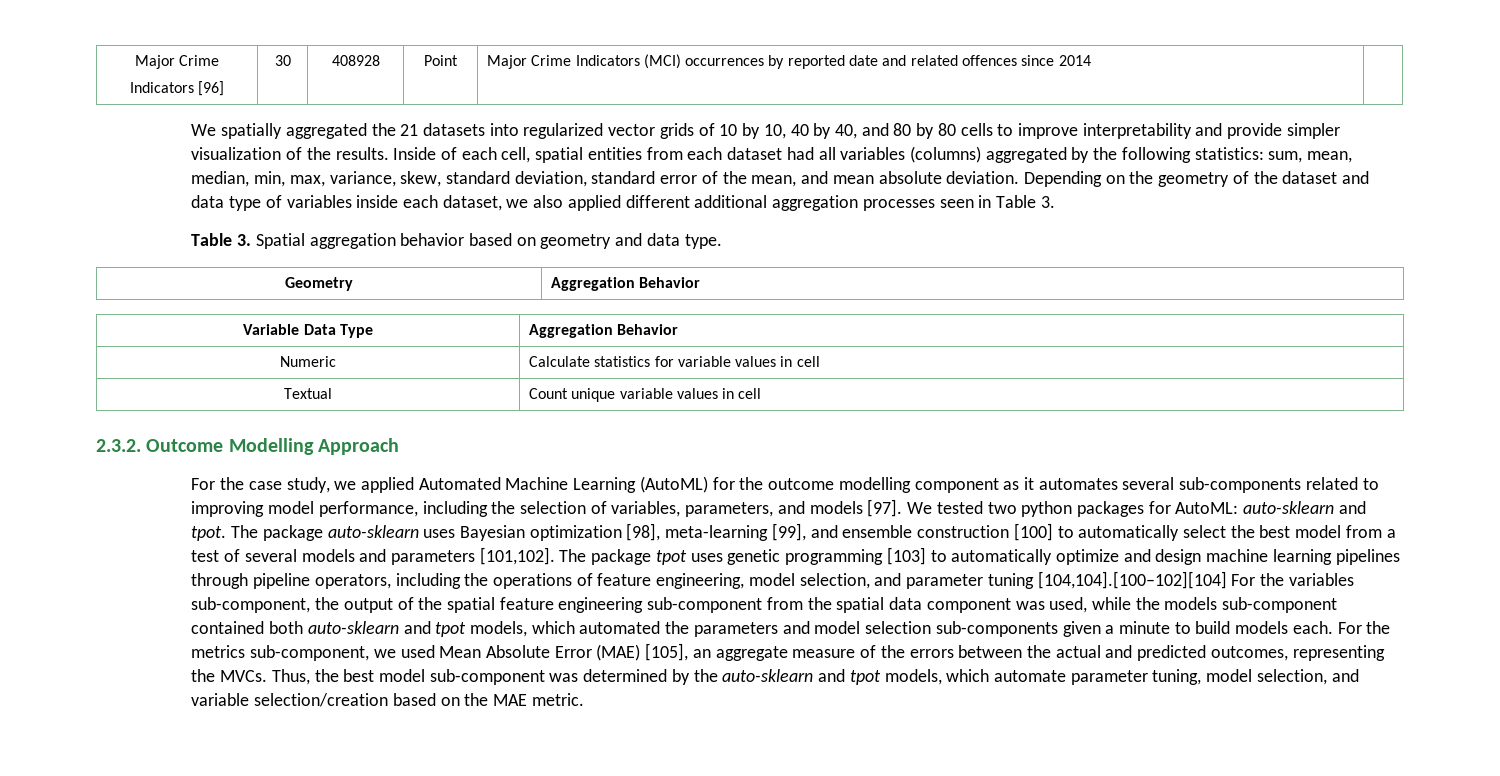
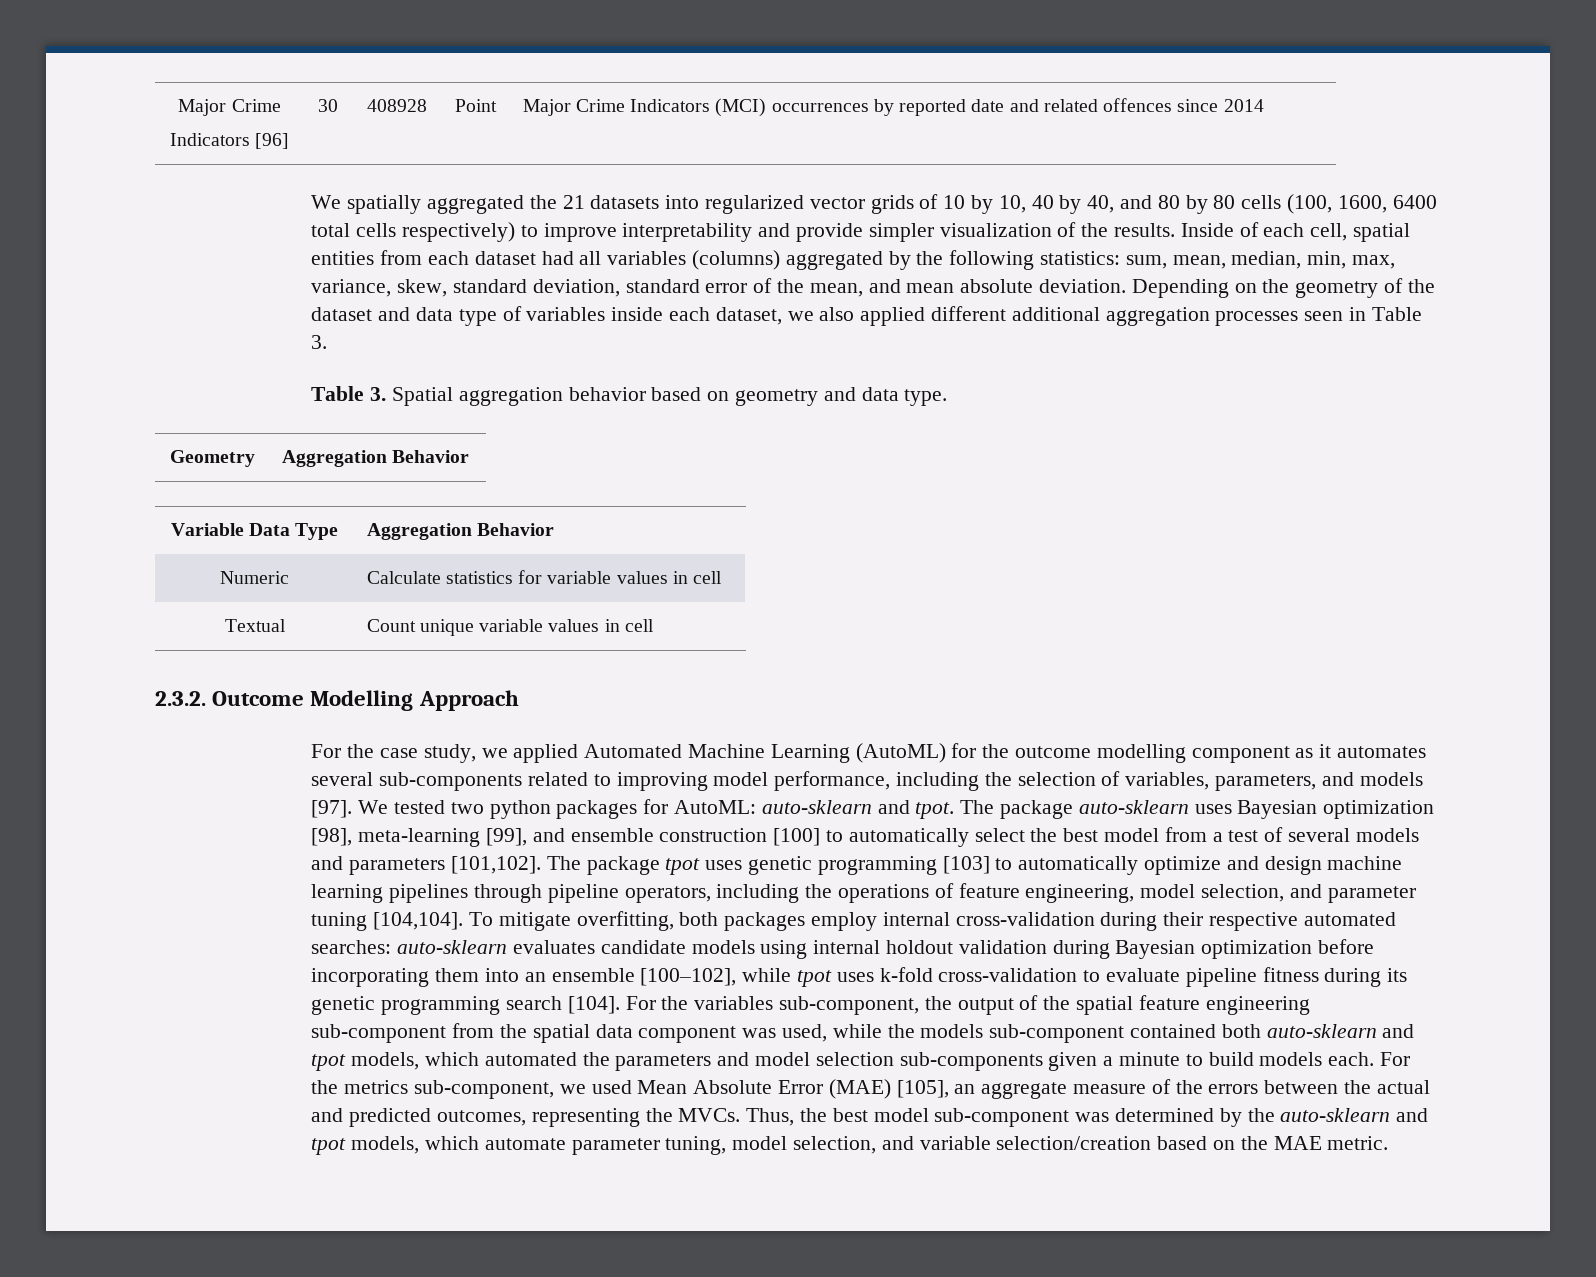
- We spatially aggregated the 21 datasets into regularized vector grids of 10 by 10, 40 by 40, and 80 by 80 cells to improve interpretability and provide simpler visualization of the results.
+ We spatially aggregated the 21 datasets into regularized vector grids of 10 by 10, 40 by 40, and 80 by 80 cells (100, 1600, 6400 total cells respectively) to improve interpretability and provide simpler visualization of the results.
- The package tpot uses genetic programming [103] to automatically optimize and design machine learning pipelines through pipeline operators, including the operations of feature engineering, model selection, and parameter tuning [104,104].[100–102][104] For the variables sub-component, the output of the spatial feature engineering sub-component from the spatial data component was used, while the models sub-component contained both auto-sklearn and tpot models, which automated the parameters and model selection sub-components given a minute to build models each.
+ The package tpot uses genetic programming [103] to automatically optimize and design machine learning pipelines through pipeline operators, including the operations of feature engineering, model selection, and parameter tuning [104,104]. To mitigate overfitting, both packages employ internal cross-validation during their respective automated searches: auto-sklearn evaluates candidate models using internal holdout validation during Bayesian optimization before incorporating them into an ensemble [100–102], while tpot uses k-fold cross-validation to evaluate pipeline fitness during its genetic programming search [104]. For the variables sub-component, the output of the spatial feature engineering sub-component from the spatial data component was used, while the models sub-component contained both auto-sklearn and tpot models, which automated the parameters and model selection sub-components given a minute to build models each.

